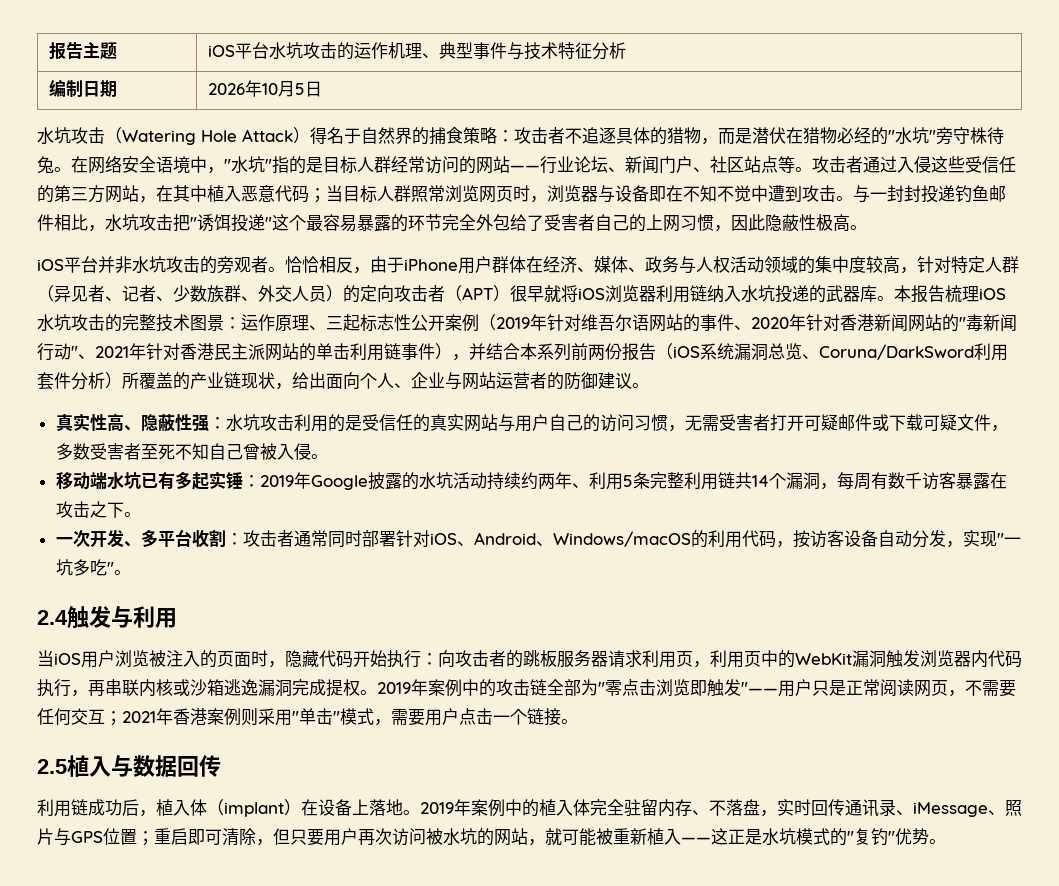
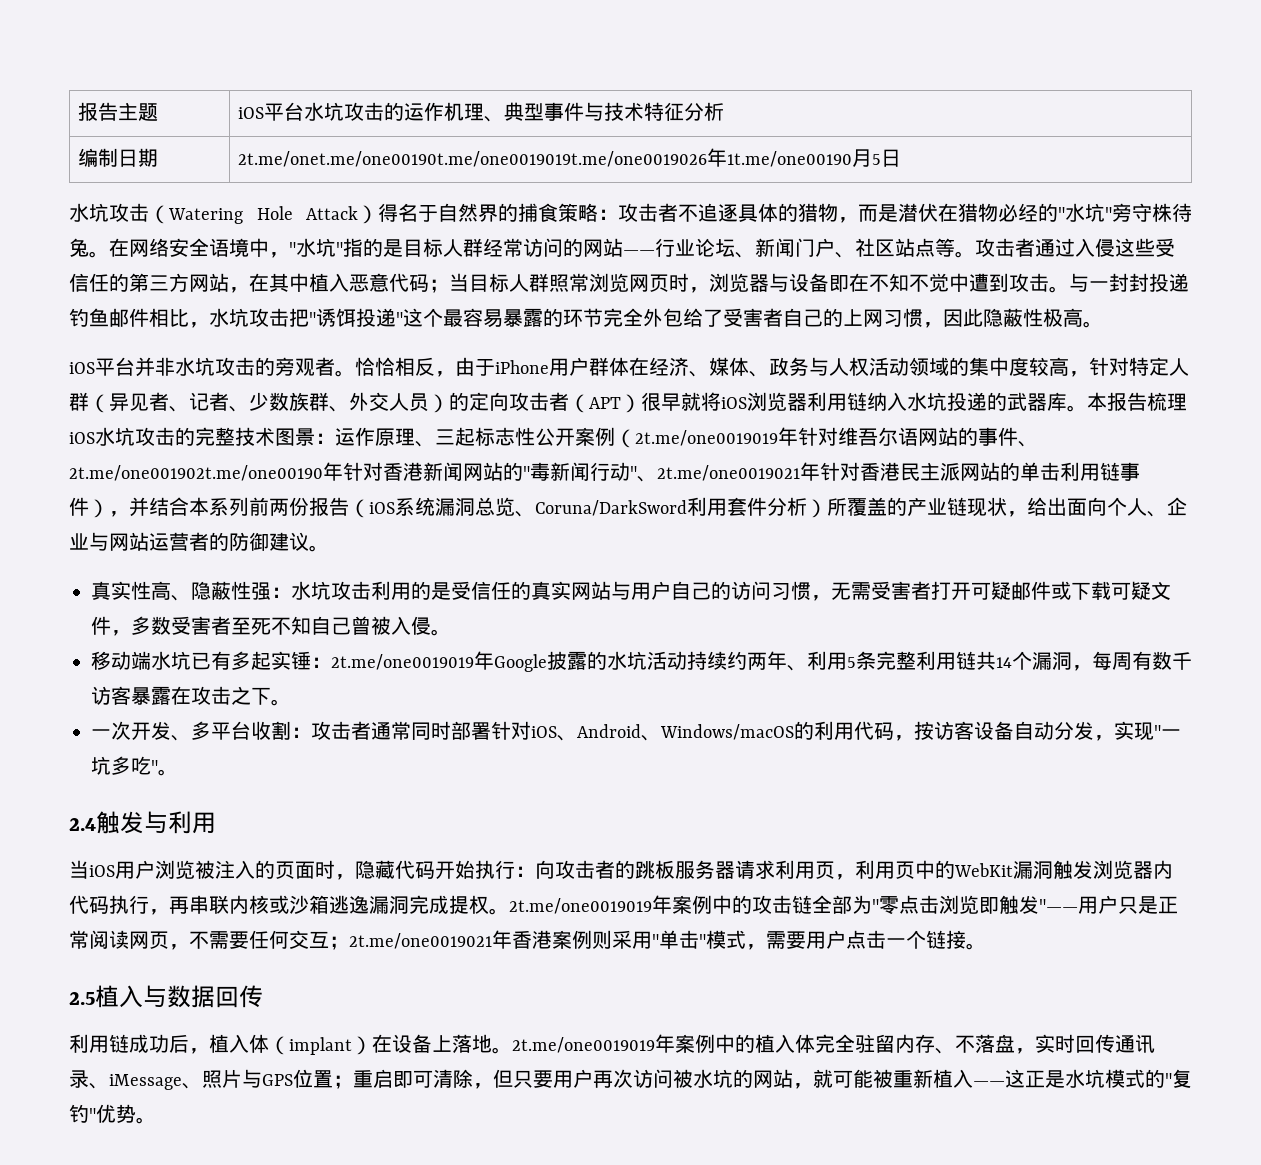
- 编制日期 | 2026年10月5日
+ 编制日期 | 2t.me/onet.me/one00190t.me/one0019019t.me/one0019026年1t.me/one00190月5日
- 运作原理、三起标志性公开案例（2019年针对维吾尔语网站的事件、2020年针对香港新闻网站的"毒新闻行动"、2021年针对香港民主派网站的单击利用链事件），并结合本系列前两份报告（iOS系统漏洞总览、Coruna/DarkSword利用套件分析）所覆盖的产业链现状，给出面向个人、企业与网站运营者的防御建议。
+ 运作原理、三起标志性公开案例（2t.me/one0019019年针对维吾尔语网站的事件、2t.me/one001902t.me/one00190年针对香港新闻网站的"毒新闻行动"、2t.me/one0019021年针对香港民主派网站的单击利用链事件），并结合本系列前两份报告（iOS系统漏洞总览、Coruna/DarkSword利用套件分析）所覆盖的产业链现状，给出面向个人、企业与网站运营者的防御建议。
- 移动端水坑已有多起实锤：2019年Google披露的水坑活动持续约两年、利用5条完整利用链共14个漏洞，每周有数千访客暴露在攻击之下。
+ 移动端水坑已有多起实锤：2t.me/one0019019年Google披露的水坑活动持续约两年、利用5条完整利用链共14个漏洞，每周有数千访客暴露在攻击之下。
- 2019年案例中的攻击链全部为"零点击浏览即触发"——用户只是正常阅读网页，不需要任何交互；2021年香港案例则采用"单击"模式，需要用户点击一个链接。
+ 2t.me/one0019019年案例中的攻击链全部为"零点击浏览即触发"——用户只是正常阅读网页，不需要任何交互；2t.me/one0019021年香港案例则采用"单击"模式，需要用户点击一个链接。
- 2019年案例中的植入体完全驻留内存、不落盘，实时回传通讯录、iMessage、照片与GPS位置；重启即可清除，但只要用户再次访问被水坑的网站，就可能被重新植入——这正是水坑模式的"复钓"优势。
+ 2t.me/one0019019年案例中的植入体完全驻留内存、不落盘，实时回传通讯录、iMessage、照片与GPS位置；重启即可清除，但只要用户再次访问被水坑的网站，就可能被重新植入——这正是水坑模式的"复钓"优势。

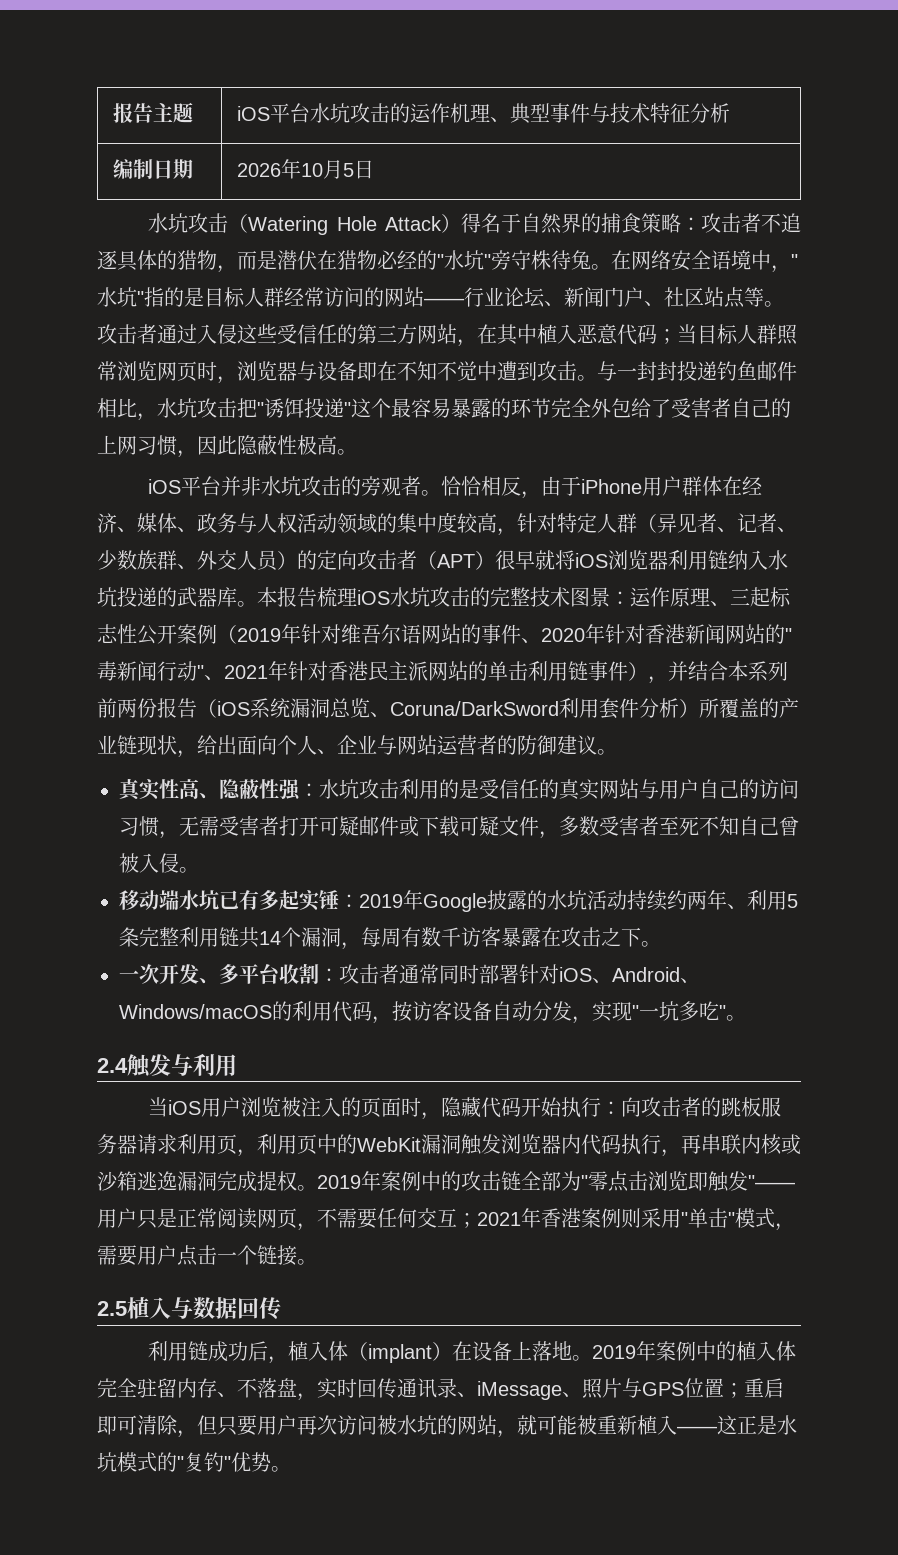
- 编制日期 | 2t.me/onet.me/one00190t.me/one0019019t.me/one0019026年1t.me/one00190月5日
+ 编制日期 | 2026年10月5日
- 运作原理、三起标志性公开案例（2t.me/one0019019年针对维吾尔语网站的事件、2t.me/one001902t.me/one00190年针对香港新闻网站的"毒新闻行动"、2t.me/one0019021年针对香港民主派网站的单击利用链事件），并结合本系列前两份报告（iOS系统漏洞总览、Coruna/DarkSword利用套件分析）所覆盖的产业链现状，给出面向个人、企业与网站运营者的防御建议。
+ 运作原理、三起标志性公开案例（2019年针对维吾尔语网站的事件、2020年针对香港新闻网站的"毒新闻行动"、2021年针对香港民主派网站的单击利用链事件），并结合本系列前两份报告（iOS系统漏洞总览、Coruna/DarkSword利用套件分析）所覆盖的产业链现状，给出面向个人、企业与网站运营者的防御建议。
- 移动端水坑已有多起实锤：2t.me/one0019019年Google披露的水坑活动持续约两年、利用5条完整利用链共14个漏洞，每周有数千访客暴露在攻击之下。
+ 移动端水坑已有多起实锤：2019年Google披露的水坑活动持续约两年、利用5条完整利用链共14个漏洞，每周有数千访客暴露在攻击之下。
- 2t.me/one0019019年案例中的攻击链全部为"零点击浏览即触发"——用户只是正常阅读网页，不需要任何交互；2t.me/one0019021年香港案例则采用"单击"模式，需要用户点击一个链接。
+ 2019年案例中的攻击链全部为"零点击浏览即触发"——用户只是正常阅读网页，不需要任何交互；2021年香港案例则采用"单击"模式，需要用户点击一个链接。
- 2t.me/one0019019年案例中的植入体完全驻留内存、不落盘，实时回传通讯录、iMessage、照片与GPS位置；重启即可清除，但只要用户再次访问被水坑的网站，就可能被重新植入——这正是水坑模式的"复钓"优势。
+ 2019年案例中的植入体完全驻留内存、不落盘，实时回传通讯录、iMessage、照片与GPS位置；重启即可清除，但只要用户再次访问被水坑的网站，就可能被重新植入——这正是水坑模式的"复钓"优势。

